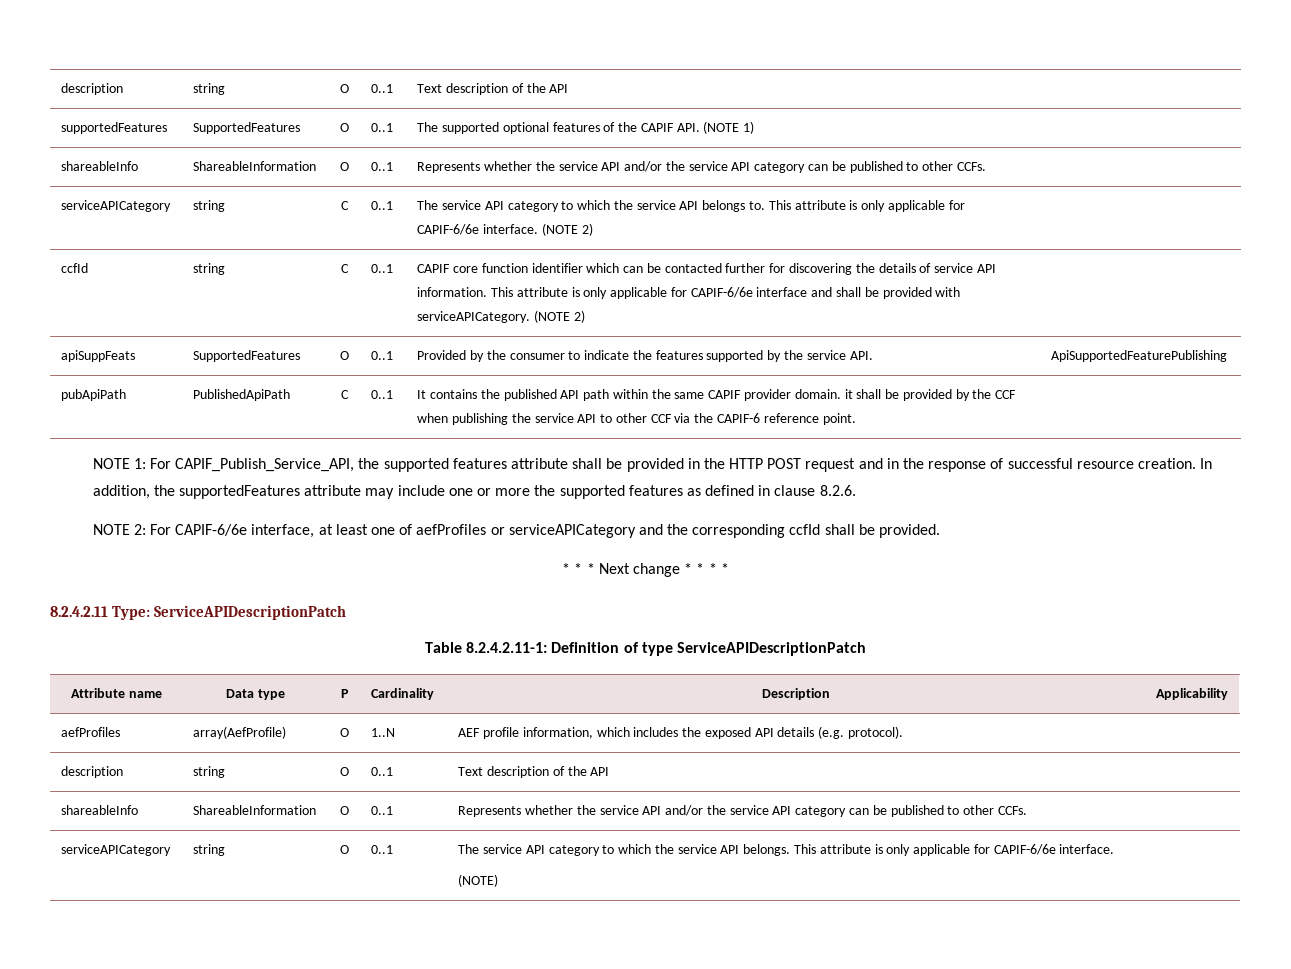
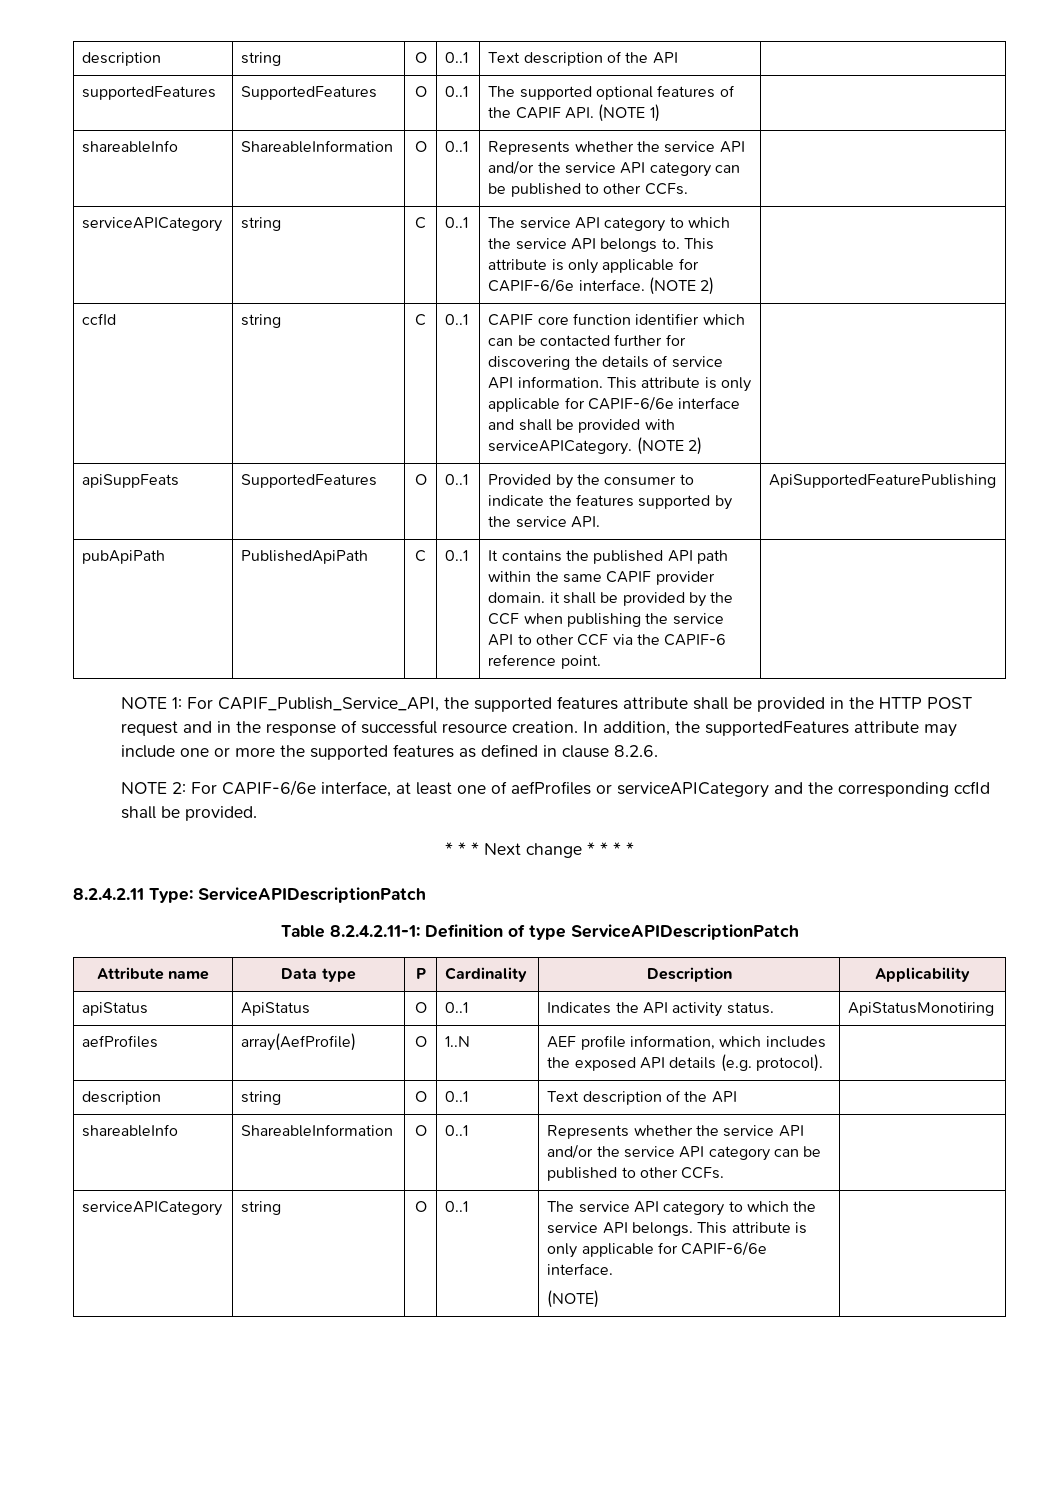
+ apiStatus | ApiStatus | O | 0..1 | Indicates the API activity status. | ApiStatusMonotiring

